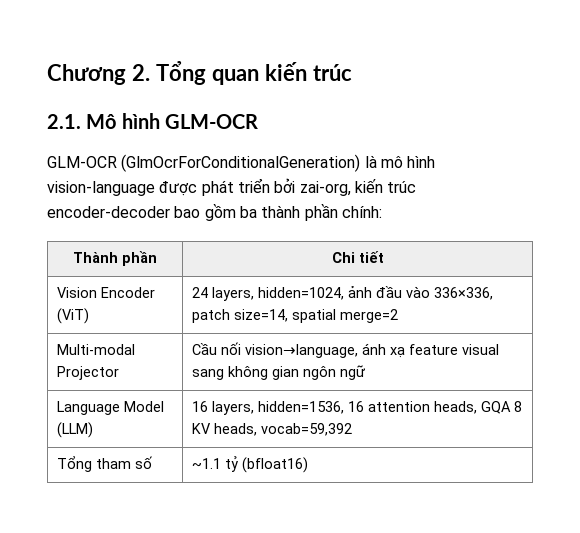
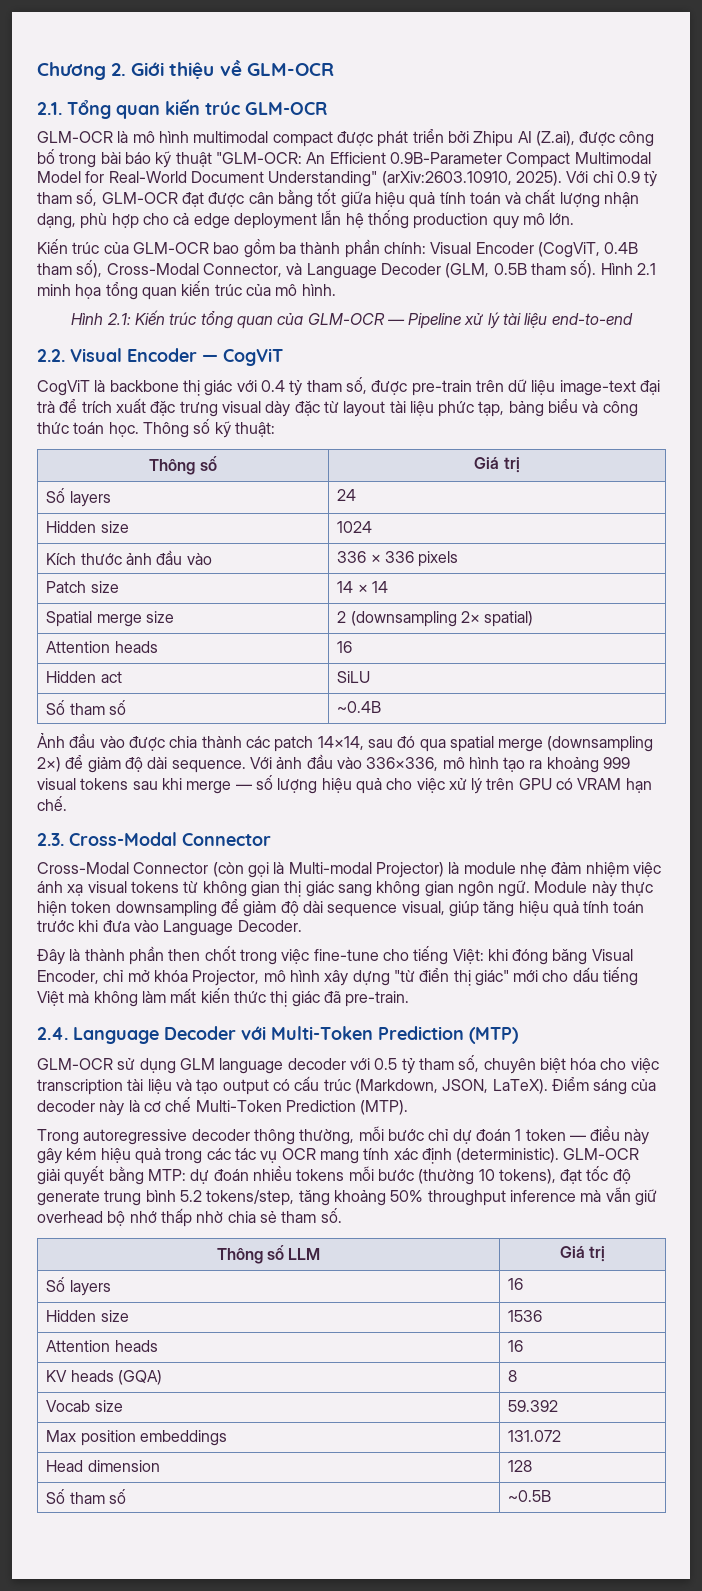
- Chương 2. Tổng quan kiến trúc
- 2.1. Mô hình GLM-OCR
+ Chương 2. Giới thiệu về GLM-OCR
+ 2.1. Tổng quan kiến trúc GLM-OCR
- GLM-OCR (GlmOcrForConditionalGeneration) là mô hình vision-language được phát triển bởi zai-org, kiến trúc encoder-decoder bao gồm ba thành phần chính:
- Thành phần | Chi tiết
- Vision Encoder (ViT) | 24 layers, hidden=1024, ảnh đầu vào 336×336, patch size=14, spatial merge=2
- Multi-modal Projector | Cầu nối vision→language, ánh xạ feature visual sang không gian ngôn ngữ
- Language Model (LLM) | 16 layers, hidden=1536, 16 attention heads, GQA 8 KV heads, vocab=59,392
- Tổng tham số | ~1.1 tỷ (bfloat16)
+ GLM-OCR là mô hình multimodal compact được phát triển bởi Zhipu AI (Z.ai), được công bố trong bài báo kỹ thuật "GLM-OCR: An Efficient 0.9B-Parameter Compact Multimodal Model for Real-World Document Understanding" (arXiv:2603.10910, 2025). Với chỉ 0.9 tỷ tham số, GLM-OCR đạt được cân bằng tốt giữa hiệu quả tính toán và chất lượng nhận dạng, phù hợp cho cả edge deployment lẫn hệ thống production quy mô lớn.
+ Kiến trúc của GLM-OCR bao gồm ba thành phần chính: Visual Encoder (CogViT, 0.4B tham số), Cross-Modal Connector, và Language Decoder (GLM, 0.5B tham số). Hình 2.1 minh họa tổng quan kiến trúc của mô hình.
+ Hình 2.1: Kiến trúc tổng quan của GLM-OCR — Pipeline xử lý tài liệu end-to-end
+ 2.2. Visual Encoder — CogViT
+ CogViT là backbone thị giác với 0.4 tỷ tham số, được pre-train trên dữ liệu image-text đại trà để trích xuất đặc trưng visual dày đặc từ layout tài liệu phức tạp, bảng biểu và công thức toán học. Thông số kỹ thuật:
+ Thông số | Giá trị
+ Số layers | 24
+ Hidden size | 1024
+ Kích thước ảnh đầu vào | 336 × 336 pixels
+ Patch size | 14 × 14
+ Spatial merge size | 2 (downsampling 2× spatial)
+ Attention heads | 16
+ Hidden act | SiLU
+ Số tham số | ~0.4B
+ Ảnh đầu vào được chia thành các patch 14×14, sau đó qua spatial merge (downsampling 2×) để giảm độ dài sequence. Với ảnh đầu vào 336×336, mô hình tạo ra khoảng 999 visual tokens sau khi merge — số lượng hiệu quả cho việc xử lý trên GPU có VRAM hạn chế.
+ 2.3. Cross-Modal Connector
+ Cross-Modal Connector (còn gọi là Multi-modal Projector) là module nhẹ đảm nhiệm việc ánh xạ visual tokens từ không gian thị giác sang không gian ngôn ngữ. Module này thực hiện token downsampling để giảm độ dài sequence visual, giúp tăng hiệu quả tính toán trước khi đưa vào Language Decoder.
+ Đây là thành phần then chốt trong việc fine-tune cho tiếng Việt: khi đóng băng Visual Encoder, chỉ mở khóa Projector, mô hình xây dựng "từ điển thị giác" mới cho dấu tiếng Việt mà không làm mất kiến thức thị giác đã pre-train.
+ 2.4. Language Decoder với Multi-Token Prediction (MTP)
+ GLM-OCR sử dụng GLM language decoder với 0.5 tỷ tham số, chuyên biệt hóa cho việc transcription tài liệu và tạo output có cấu trúc (Markdown, JSON, LaTeX). Điểm sáng của decoder này là cơ chế Multi-Token Prediction (MTP).
+ Trong autoregressive decoder thông thường, mỗi bước chỉ dự đoán 1 token — điều này gây kém hiệu quả trong các tác vụ OCR mang tính xác định (deterministic). GLM-OCR giải quyết bằng MTP: dự đoán nhiều tokens mỗi bước (thường 10 tokens), đạt tốc độ generate trung bình 5.2 tokens/step, tăng khoảng 50% throughput inference mà vẫn giữ overhead bộ nhớ thấp nhờ chia sẻ tham số.
+ Thông số LLM | Giá trị
+ Số layers | 16
+ Hidden size | 1536
+ Attention heads | 16
+ KV heads (GQA) | 8
+ Vocab size | 59.392
+ Max position embeddings | 131.072
+ Head dimension | 128
+ Số tham số | ~0.5B

